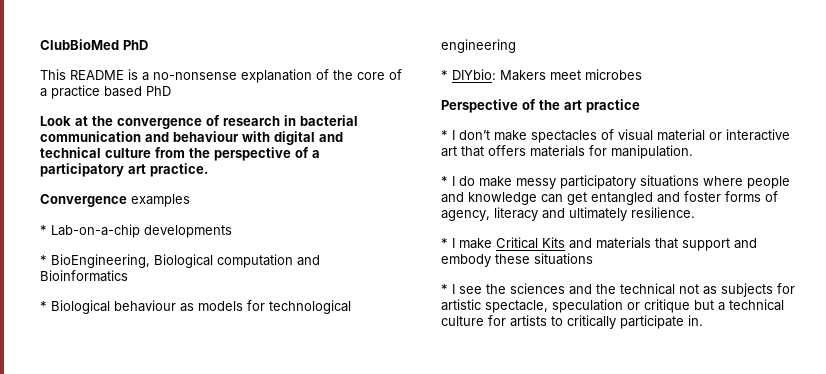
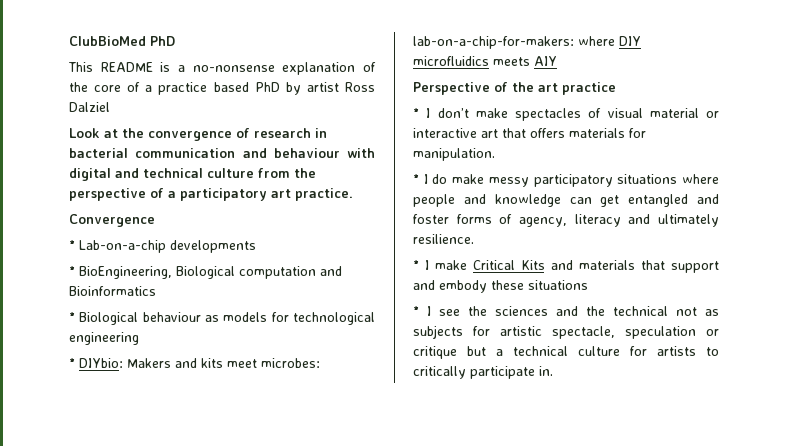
- This README is a no-nonsense explanation of the core of a practice based PhD
+ This README is a no-nonsense explanation of the core of a practice based PhD by artist Ross Dalziel
- Convergence examples
+ Convergence
- * DIYbio: Makers meet microbes
+ * DIYbio: Makers and kits meet microbes: lab-on-a-chip-for-makers: where DIY microfluidics meets AIY

